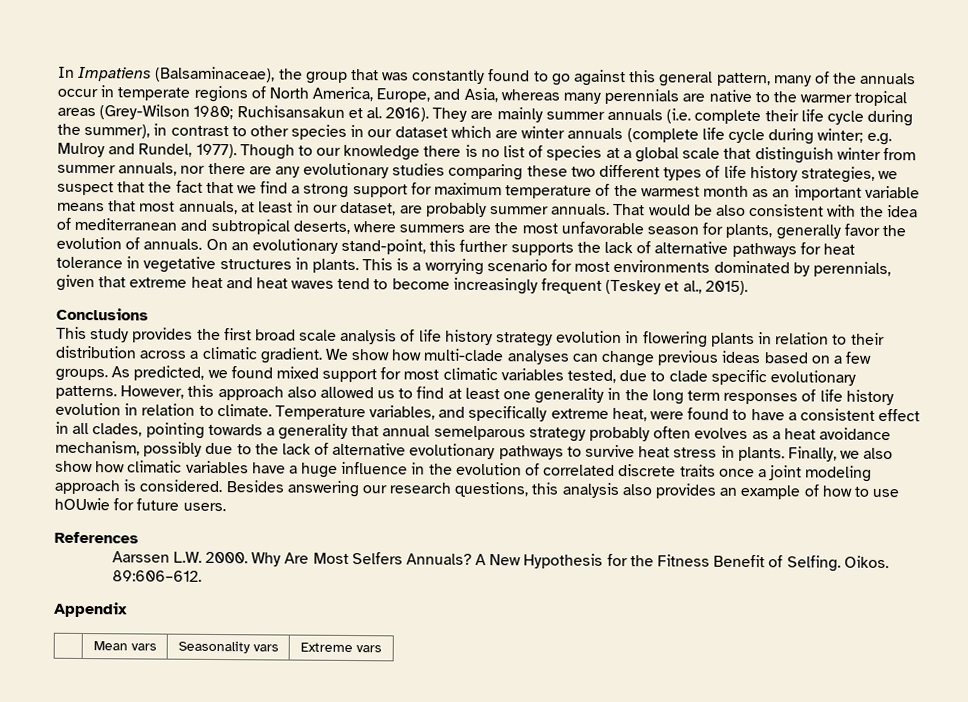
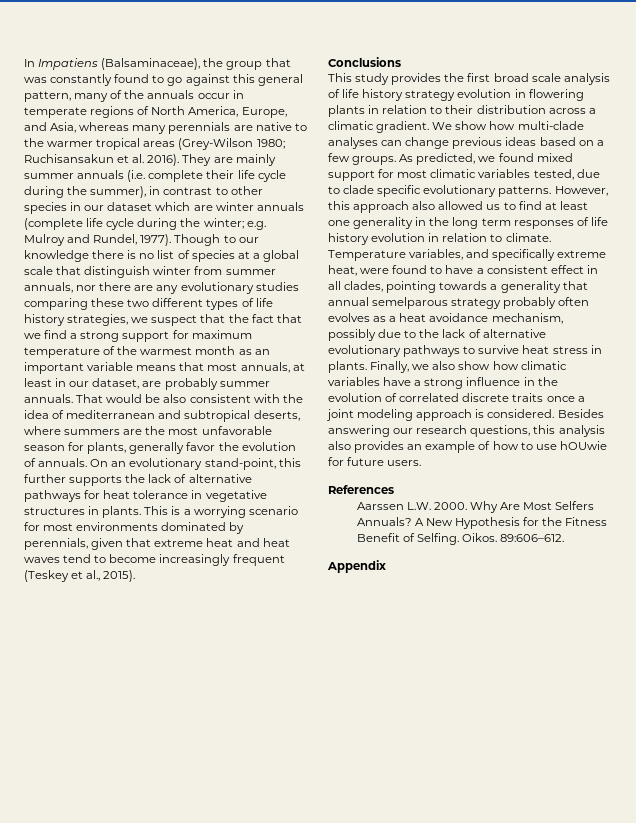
- They are mainly summer annuals (i.e. complete their life cycle during the summer), in contrast to other species in our dataset which are winter annuals (complete life cycle during winter; e.g. Mulroy and Rundel, 1977).
+ They are mainly summer annuals (i.e. complete their life cycle during the summer), in contrast to other species in our dataset which are winter annuals (complete life cycle during the winter; e.g. Mulroy and Rundel, 1977).
- Finally, we also show how climatic variables have a huge influence in the evolution of correlated discrete traits once a joint modeling approach is considered.
+ Finally, we also show how climatic variables have a strong influence in the evolution of correlated discrete traits once a joint modeling approach is considered.
- | Mean vars | Seasonality vars | Extreme vars

